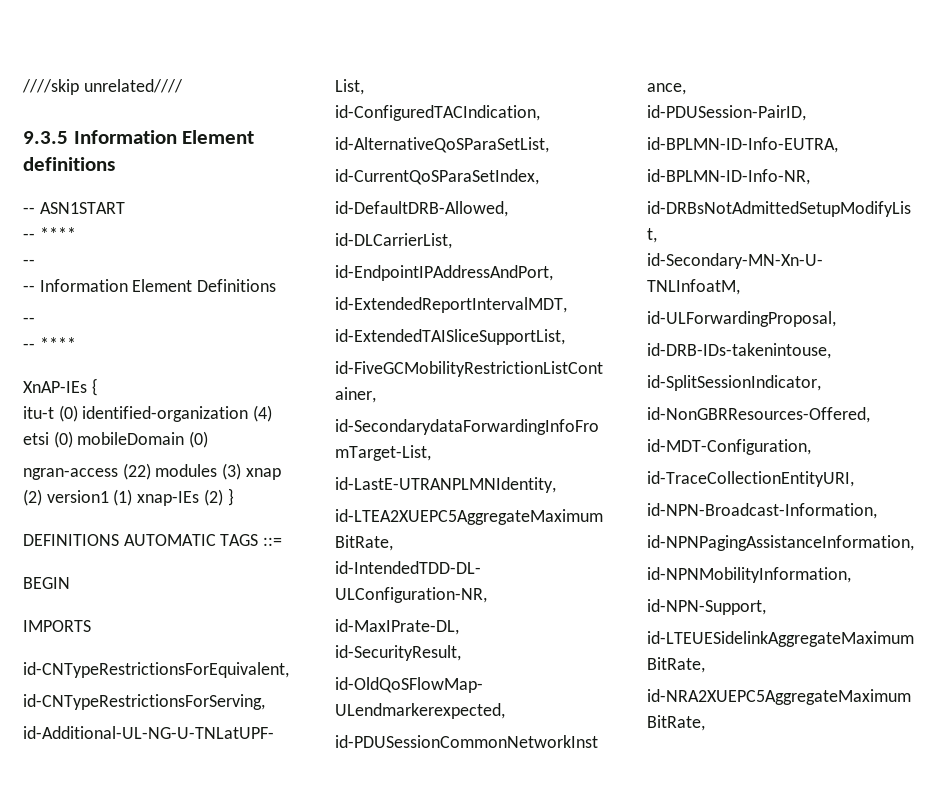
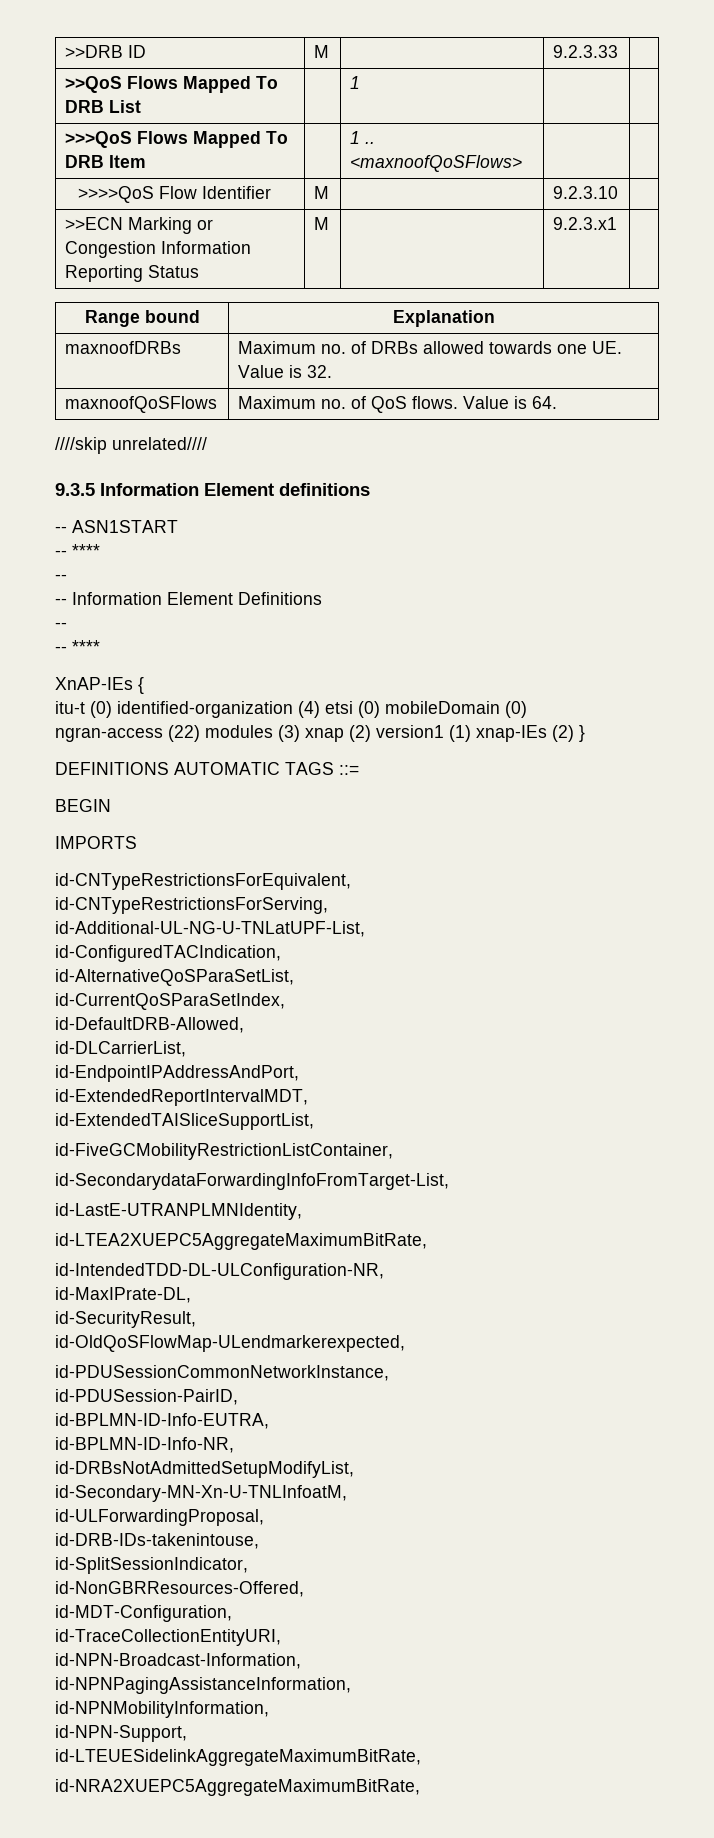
+ >>DRB ID | M | | 9.2.3.33 |
+ >>QoS Flows Mapped To DRB List | | 1 | |
+ >>>QoS Flows Mapped To DRB Item | | 1 .. <maxnoofQoSFlows> | |
+ >>>>QoS Flow Identifier | M | | 9.2.3.10 |
+ >>ECN Marking or Congestion Information Reporting Status | M | | 9.2.3.x1 |
+ Range bound | Explanation
+ maxnoofDRBs | Maximum no. of DRBs allowed towards one UE. Value is 32.
+ maxnoofQoSFlows | Maximum no. of QoS flows. Value is 64.

